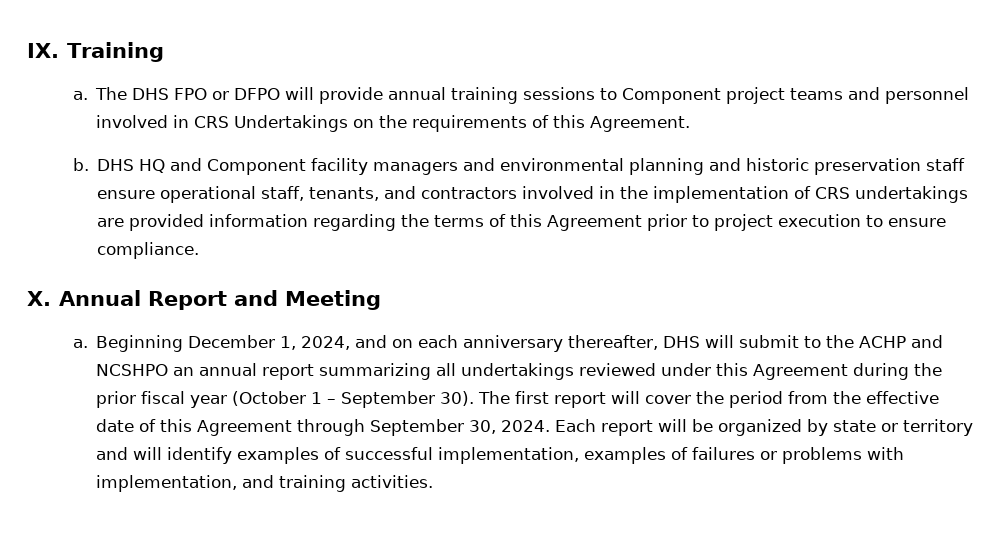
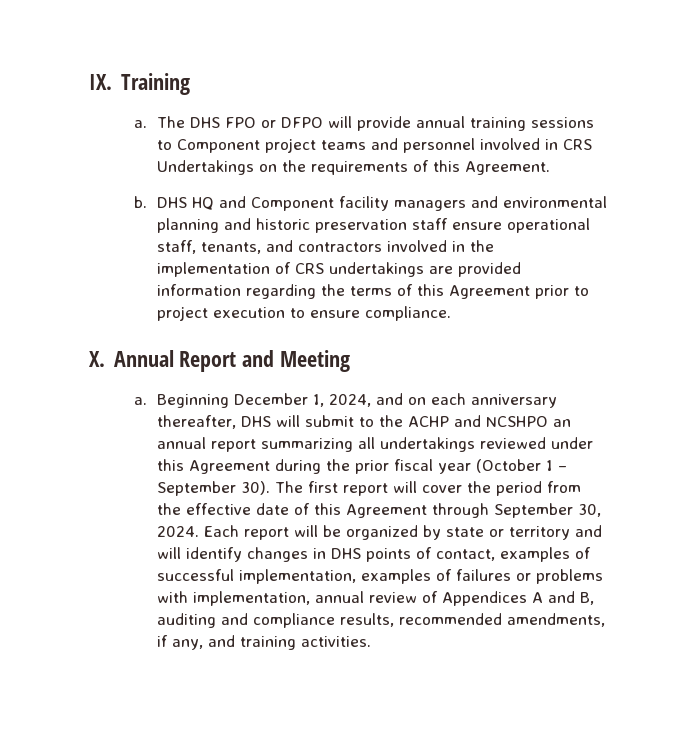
- Each report will be organized by state or territory and will identify examples of successful implementation, examples of failures or problems with implementation, and training activities.
+ Each report will be organized by state or territory and will identify changes in DHS points of contact, examples of successful implementation, examples of failures or problems with implementation, annual review of Appendices A and B, auditing and compliance results, recommended amendments, if any, and training activities.

